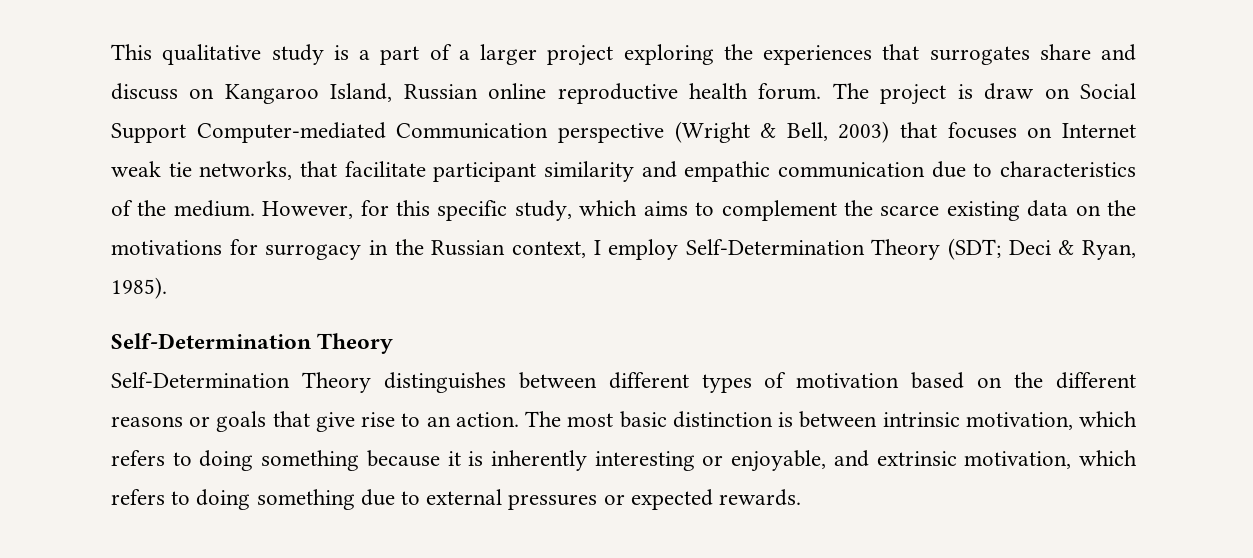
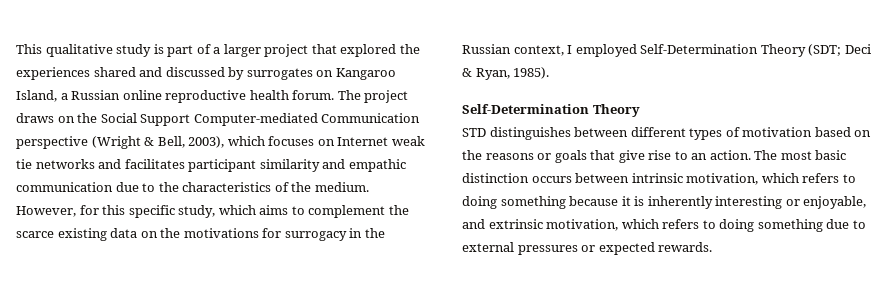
- This qualitative study is a part of a larger project exploring the experiences that surrogates share and discuss on Kangaroo Island, Russian online reproductive health forum.
+ This qualitative study is part of a larger project that explored the experiences shared and discussed by surrogates on Kangaroo Island, a Russian online reproductive health forum.
- The project is draw on Social Support Computer-mediated Communication perspective (Wright & Bell, 2003) that focuses on Internet weak tie networks, that facilitate participant similarity and empathic communication due to characteristics of the medium.
+ The project draws on the Social Support Computer-mediated Communication perspective (Wright & Bell, 2003), which focuses on Internet weak tie networks and facilitates participant similarity and empathic communication due to the characteristics of the medium.
- However, for this specific study, which aims to complement the scarce existing data on the motivations for surrogacy in the Russian context, I employ Self-Determination Theory (SDT; Deci & Ryan, 1985).
+ However, for this specific study, which aims to complement the scarce existing data on the motivations for surrogacy in the Russian context, I employed Self-Determination Theory (SDT; Deci & Ryan, 1985).
- Self-Determination Theory distinguishes between different types of motivation based on the different reasons or goals that give rise to an action.
+ STD distinguishes between different types of motivation based on the reasons or goals that give rise to an action.
- The most basic distinction is between intrinsic motivation, which refers to doing something because it is inherently interesting or enjoyable, and extrinsic motivation, which refers to doing something due to external pressures or expected rewards.
+ The most basic distinction occurs between intrinsic motivation, which refers to doing something because it is inherently interesting or enjoyable, and extrinsic motivation, which refers to doing something due to external pressures or expected rewards.

